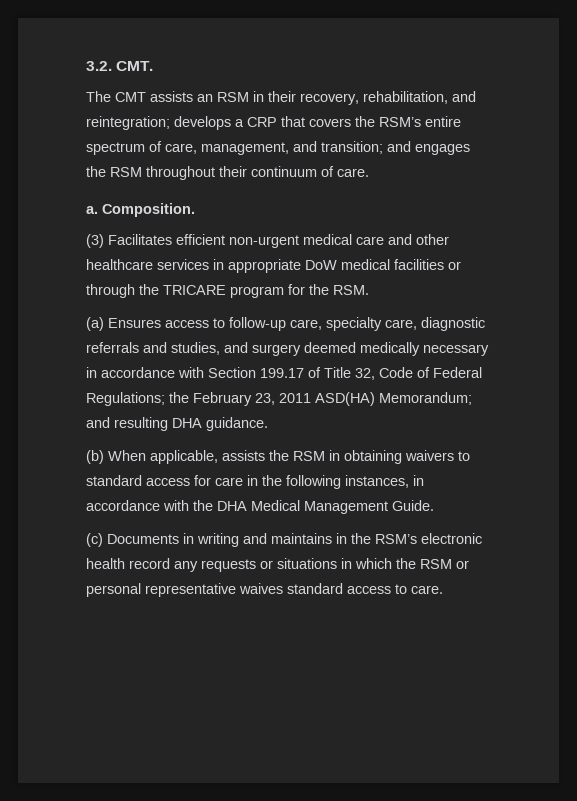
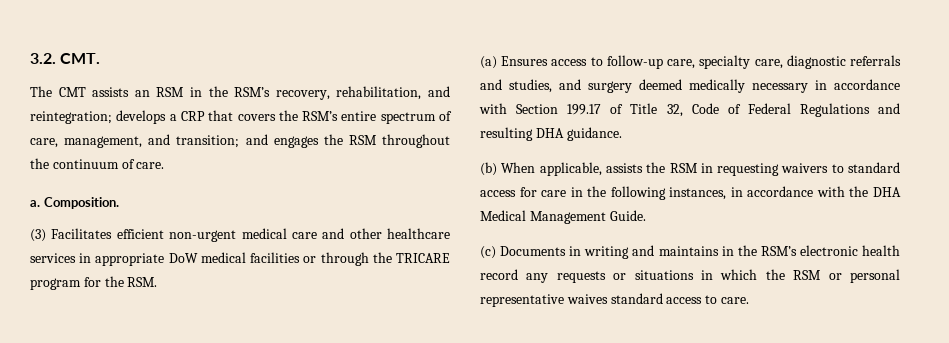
- The CMT assists an RSM in their recovery, rehabilitation, and reintegration; develops a CRP that covers the RSM’s entire spectrum of care, management, and transition; and engages the RSM throughout their continuum of care.
+ The CMT assists an RSM in the RSM’s recovery, rehabilitation, and reintegration; develops a CRP that covers the RSM’s entire spectrum of care, management, and transition; and engages the RSM throughout the continuum of care.
- (a) Ensures access to follow-up care, specialty care, diagnostic referrals and studies, and surgery deemed medically necessary in accordance with Section 199.17 of Title 32, Code of Federal Regulations; the February 23, 2011 ASD(HA) Memorandum; and resulting DHA guidance.
+ (a) Ensures access to follow-up care, specialty care, diagnostic referrals and studies, and surgery deemed medically necessary in accordance with Section 199.17 of Title 32, Code of Federal Regulations and resulting DHA guidance.
- (b) When applicable, assists the RSM in obtaining waivers to standard access for care in the following instances, in accordance with the DHA Medical Management Guide.
+ (b) When applicable, assists the RSM in requesting waivers to standard access for care in the following instances, in accordance with the DHA Medical Management Guide.

